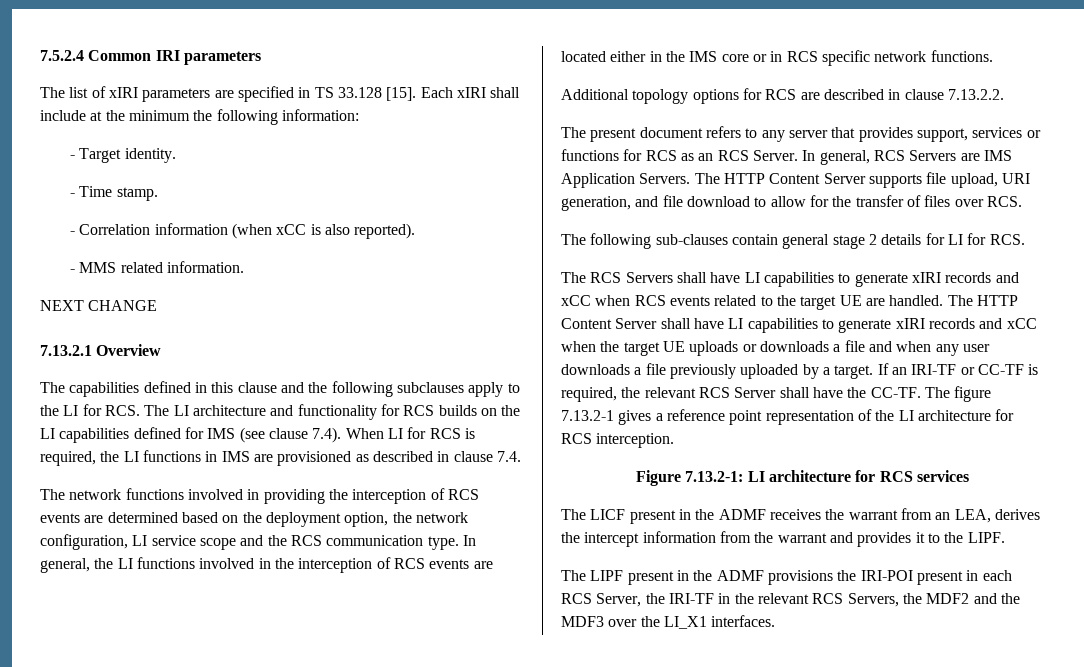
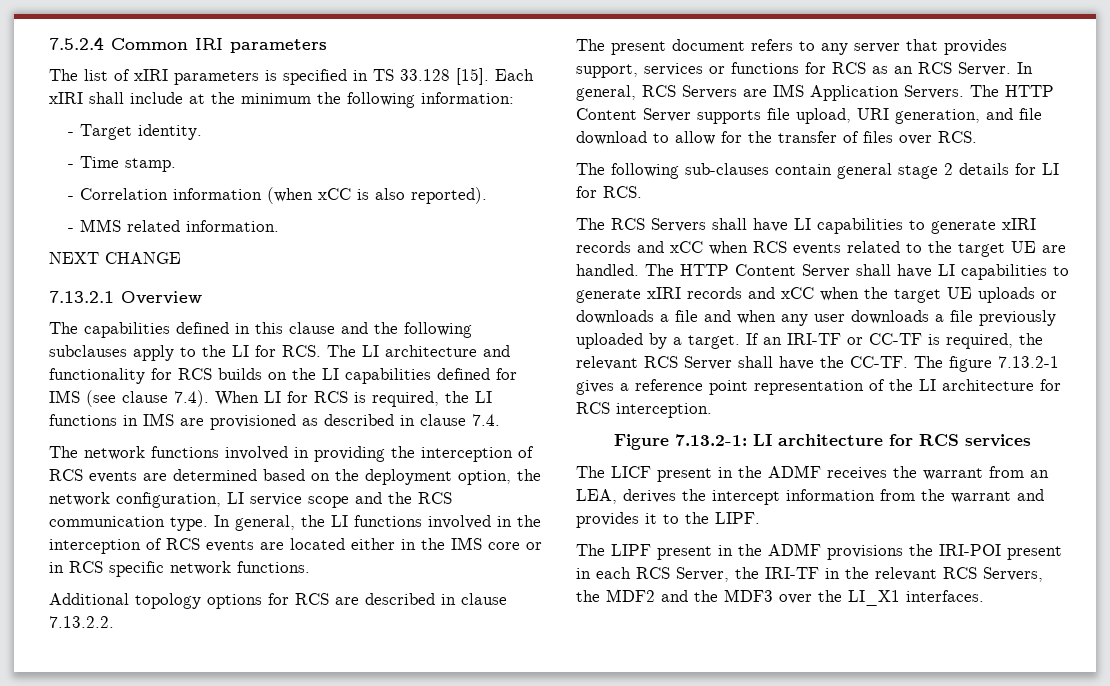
- The list of xIRI parameters are specified in TS 33.128 [15].
+ The list of xIRI parameters is specified in TS 33.128 [15].

